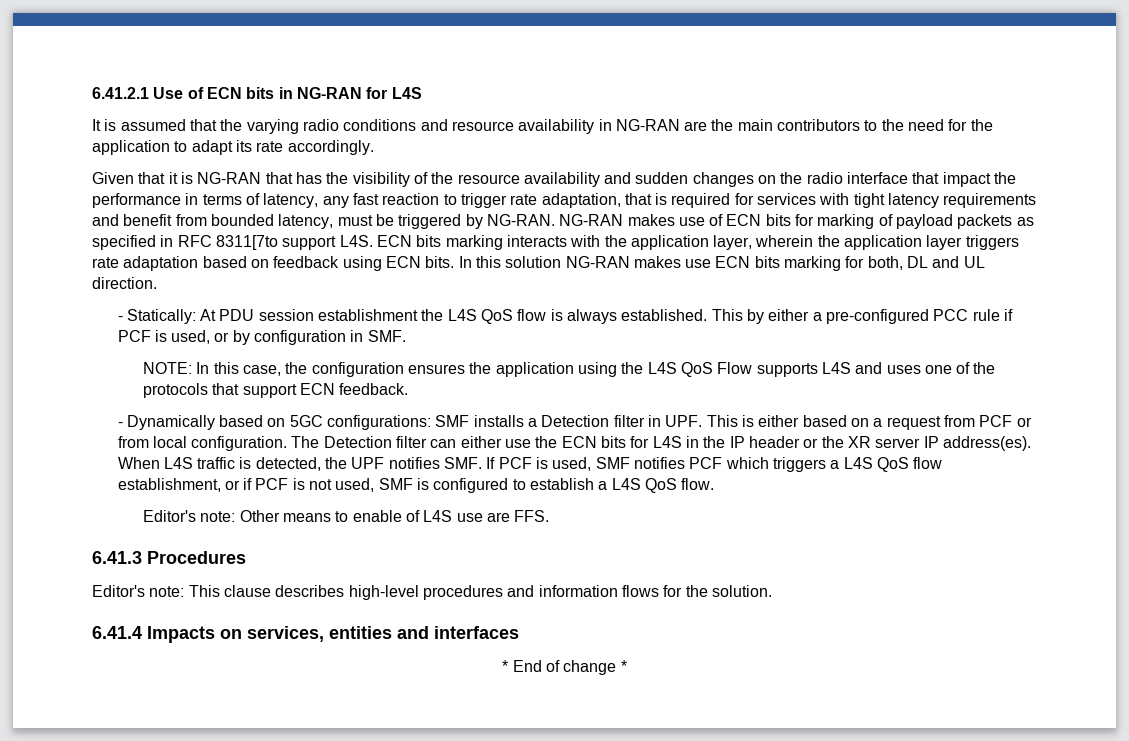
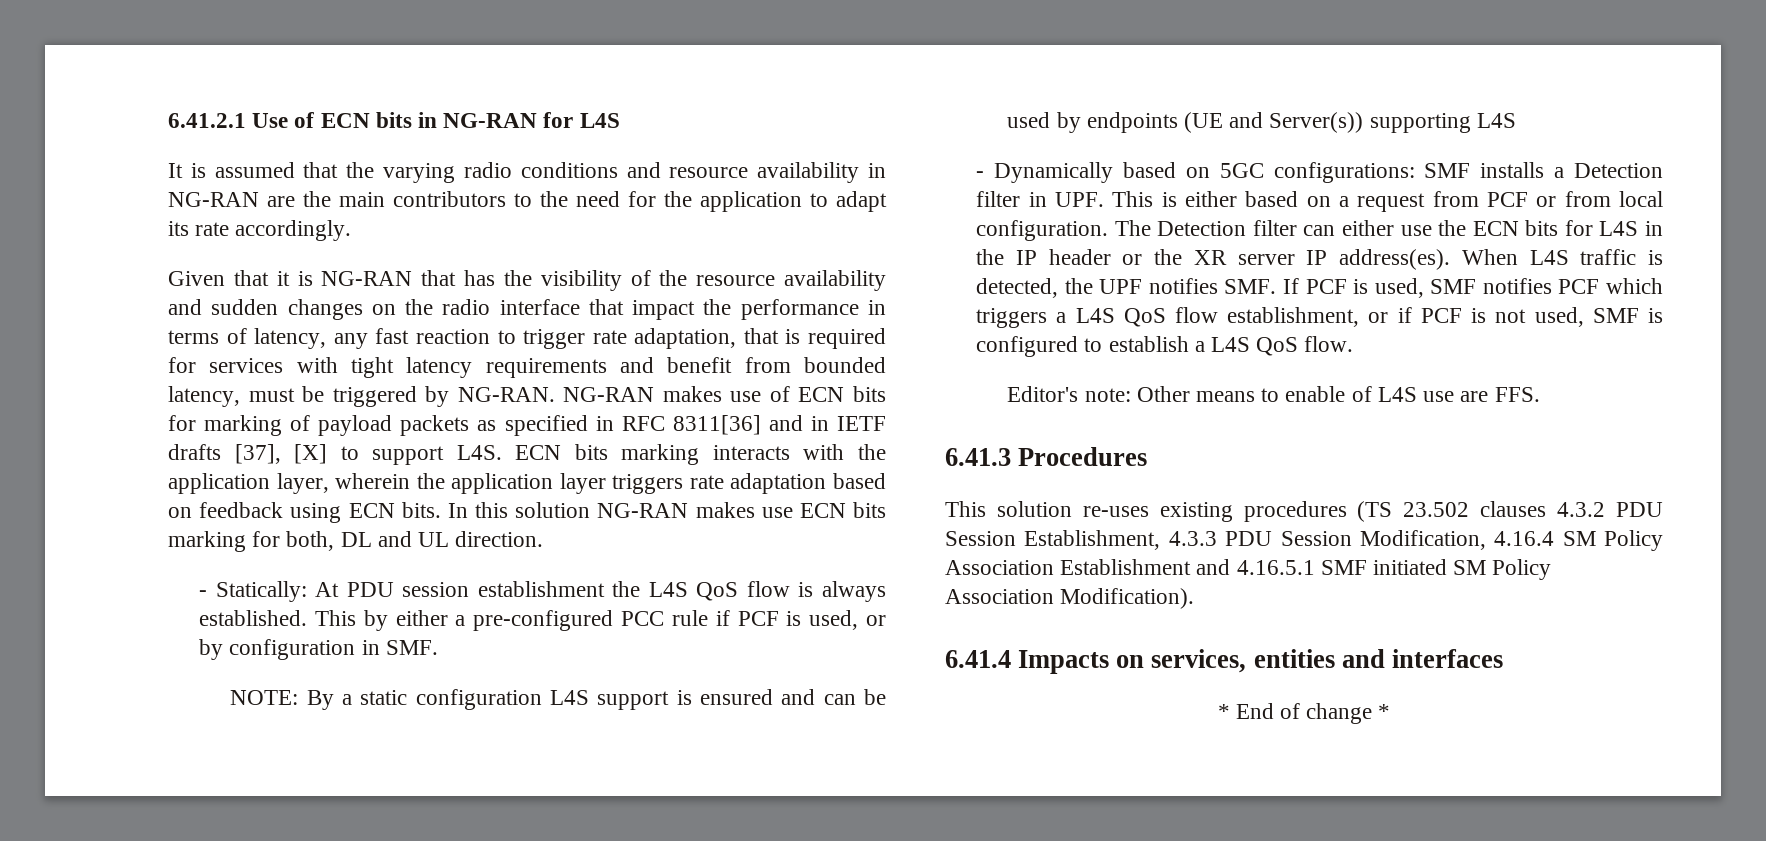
- NG-RAN makes use of ECN bits for marking of payload packets as specified in RFC 8311[7to support L4S. ECN bits marking interacts with the application layer, wherein the application layer triggers rate adaptation based on feedback using ECN bits.
+ NG-RAN makes use of ECN bits for marking of payload packets as specified in RFC 8311[36] and in IETF drafts [37], [X] to support L4S. ECN bits marking interacts with the application layer, wherein the application layer triggers rate adaptation based on feedback using ECN bits.
- NOTE: In this case, the configuration ensures the application using the L4S QoS Flow supports L4S and uses one of the protocols that support ECN feedback.
+ NOTE: By a static configuration L4S support is ensured and can be used by endpoints (UE and Server(s)) supporting L4S
- Editor's note: This clause describes high-level procedures and information flows for the solution.
+ This solution re-uses existing procedures (TS 23.502 clauses 4.3.2 PDU Session Establishment, 4.3.3 PDU Session Modification, 4.16.4 SM Policy Association Establishment and 4.16.5.1 SMF initiated SM Policy Association Modification).

